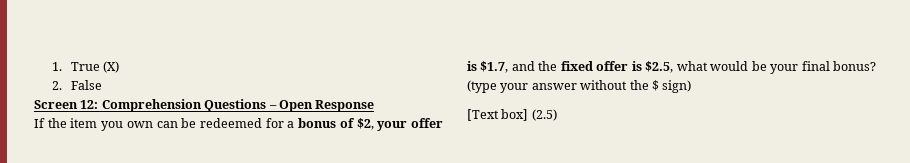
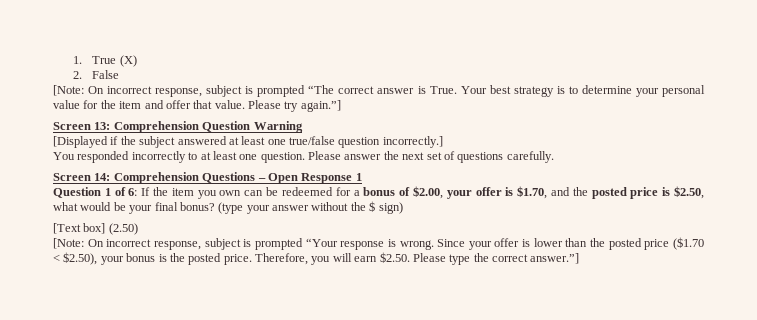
- Screen 12: Comprehension Questions – Open Response
- If the item you own can be redeemed for a bonus of $2, your offer is $1.7, and the fixed offer is $2.5, what would be your final bonus?
+ [Note: On incorrect response, subject is prompted “The correct answer is True. Your best strategy is to determine your personal value for the item and offer that value. Please try again.”]
+ Screen 13: Comprehension Question Warning
+ [Displayed if the subject answered at least one true/false question incorrectly.]
+ You responded incorrectly to at least one question. Please answer the next set of questions carefully.
+ Screen 14: Comprehension Questions – Open Response 1
+ Question 1 of 6: If the item you own can be redeemed for a bonus of $2.00, your offer is $1.70, and the posted price is $2.50, what would be your final bonus?
- [Text box] (2.5)
+ [Text box] (2.50)
+ [Note: On incorrect response, subject is prompted “Your response is wrong. Since your offer is lower than the posted price ($1.70 < $2.50), your bonus is the posted price. Therefore, you will earn $2.50. Please type the correct answer.”]

